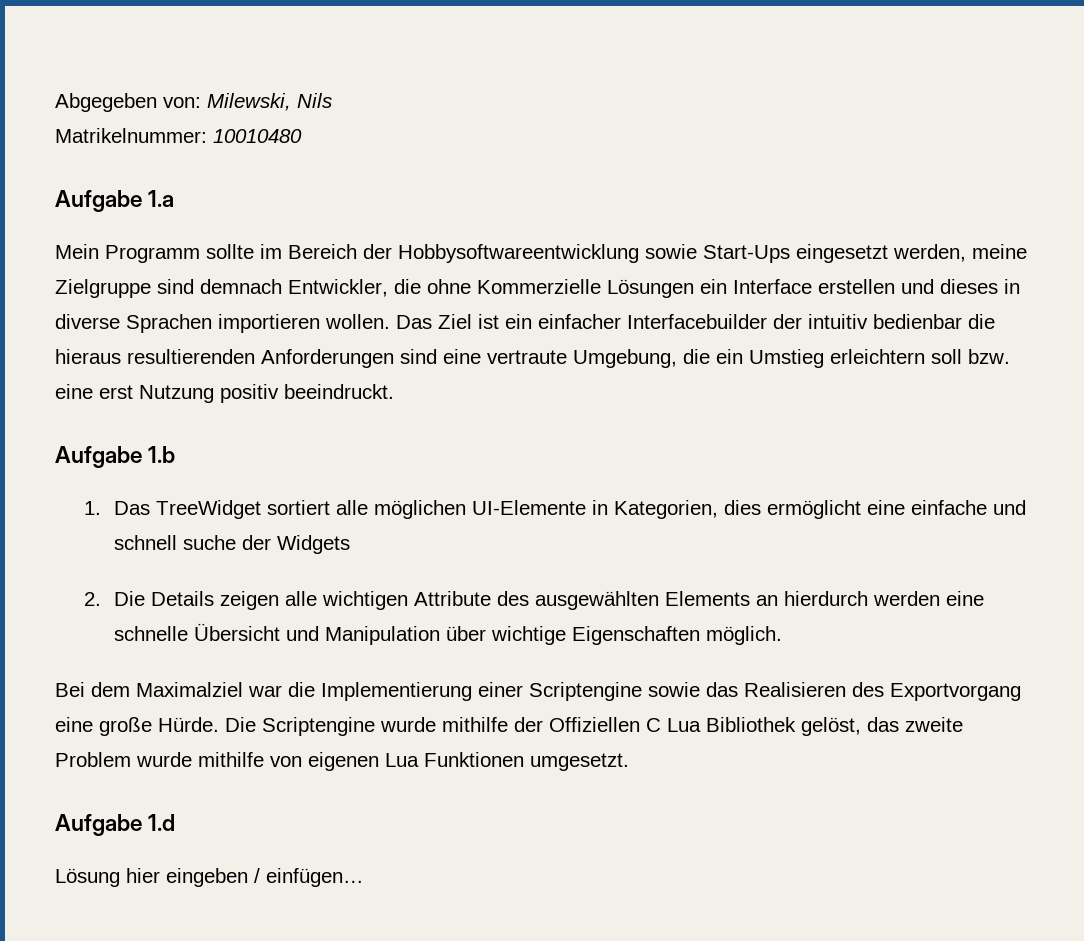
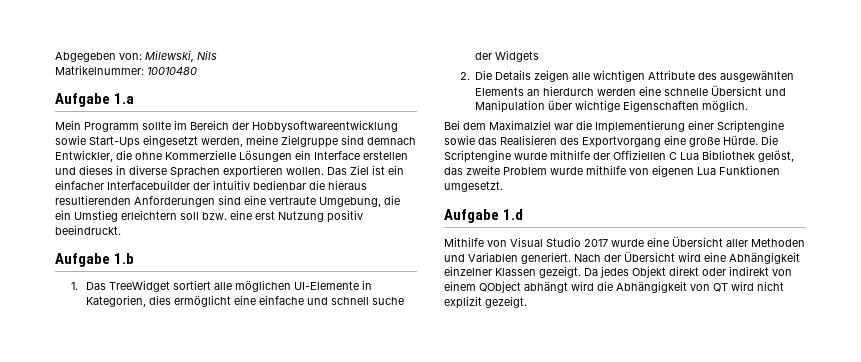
- Mein Programm sollte im Bereich der Hobbysoftwareentwicklung sowie Start-Ups eingesetzt werden, meine Zielgruppe sind demnach Entwickler, die ohne Kommerzielle Lösungen ein Interface erstellen und dieses in diverse Sprachen importieren wollen.
+ Mein Programm sollte im Bereich der Hobbysoftwareentwicklung sowie Start-Ups eingesetzt werden, meine Zielgruppe sind demnach Entwickler, die ohne Kommerzielle Lösungen ein Interface erstellen und dieses in diverse Sprachen exportieren wollen.
- Lösung hier eingeben / einfügen…
+ Mithilfe von Visual Studio 2017 wurde eine Übersicht aller Methoden und Variablen generiert. Nach der Übersicht wird eine Abhängigkeit einzelner Klassen gezeigt. Da jedes Objekt direkt oder indirekt von einem QObject abhängt wird die Abhängigkeit von QT wird nicht explizit gezeigt.

